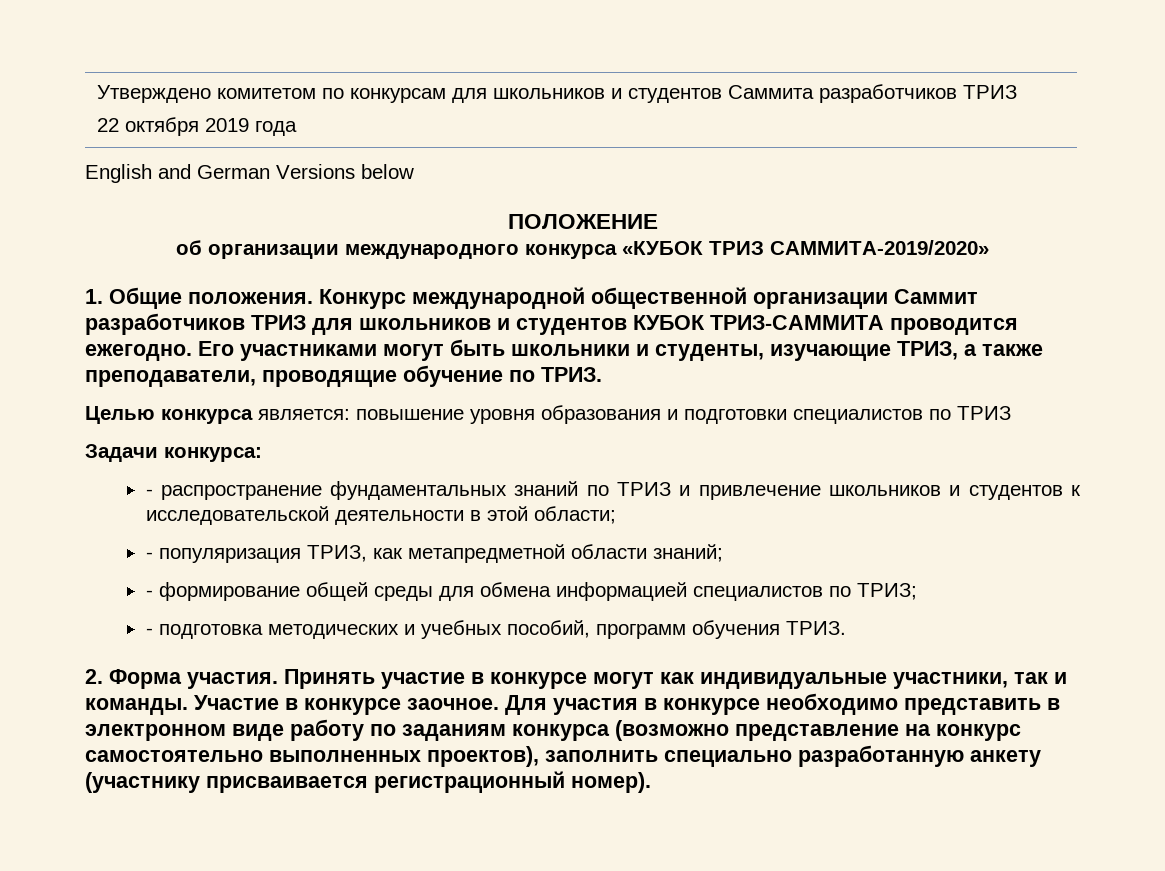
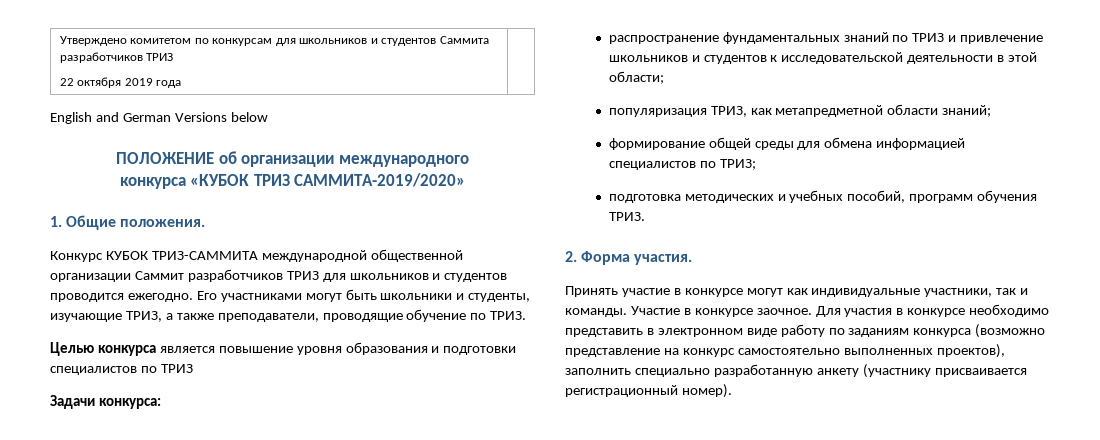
- ПОЛОЖЕНИЕ
- об организации международного конкурса «КУБОК ТРИЗ САММИТА-2019/2020»
+ ПОЛОЖЕНИЕ об организации международного
+ конкурса «КУБОК ТРИЗ САММИТА-2019/2020»
- 1. Общие положения. Конкурс международной общественной организации Саммит разработчиков ТРИЗ для школьников и студентов КУБОК ТРИЗ-САММИТА проводится ежегодно.
+ 1. Общие положения.
+ Конкурс КУБОК ТРИЗ-САММИТА международной общественной организации Саммит разработчиков ТРИЗ для школьников и студентов проводится ежегодно.
- Целью конкурса является: повышение уровня образования и подготовки специалистов по ТРИЗ
+ Целью конкурса является повышение уровня образования и подготовки специалистов по ТРИЗ
- - распространение фундаментальных знаний по ТРИЗ и привлечение школьников и студентов к исследовательской деятельности в этой области;
+ распространение фундаментальных знаний по ТРИЗ и привлечение школьников и студентов к исследовательской деятельности в этой области;
- - популяризация ТРИЗ, как метапредметной области знаний;
+ популяризация ТРИЗ, как метапредметной области знаний;
- - формирование общей среды для обмена информацией специалистов по ТРИЗ;
+ формирование общей среды для обмена информацией специалистов по ТРИЗ;
- - подготовка методических и учебных пособий, программ обучения ТРИЗ.
+ подготовка методических и учебных пособий, программ обучения ТРИЗ.
- 2. Форма участия. Принять участие в конкурсе могут как индивидуальные участники, так и команды.
+ 2. Форма участия.
+ Принять участие в конкурсе могут как индивидуальные участники, так и команды.

